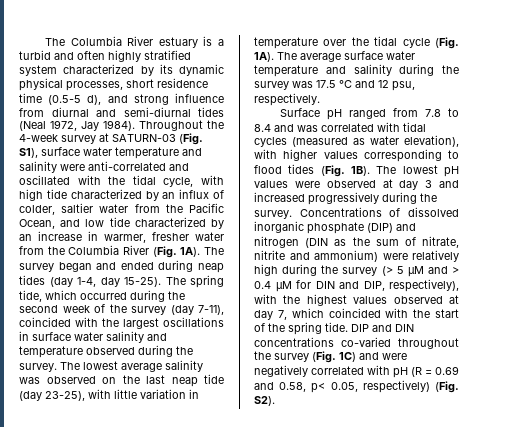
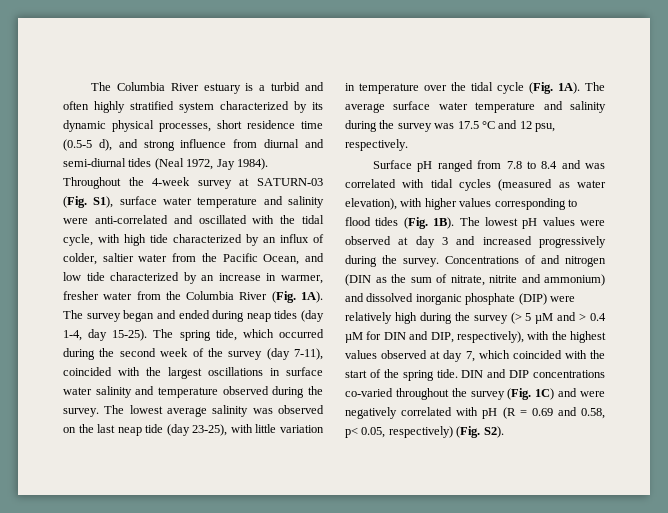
- Concentrations of dissolved inorganic phosphate (DIP) and nitrogen (DIN as the sum of nitrate, nitrite and ammonium) were relatively high during the survey (> 5 µM and > 0.4 µM for DIN and DIP, respectively), with the highest values observed at day 7, which coincided with the start of the spring tide.
+ Concentrations of and nitrogen (DIN as the sum of nitrate, nitrite and ammonium) and dissolved inorganic phosphate (DIP) were relatively high during the survey (> 5 µM and > 0.4 µM for DIN and DIP, respectively), with the highest values observed at day 7, which coincided with the start of the spring tide.
- DIP and DIN concentrations co-varied throughout the survey (Fig. 1C) and were negatively correlated with pH (R = 0.69 and 0.58, p< 0.05, respectively) (Fig. S2).
+ DIN and DIP concentrations co-varied throughout the survey (Fig. 1C) and were negatively correlated with pH (R = 0.69 and 0.58, p< 0.05, respectively) (Fig. S2).

